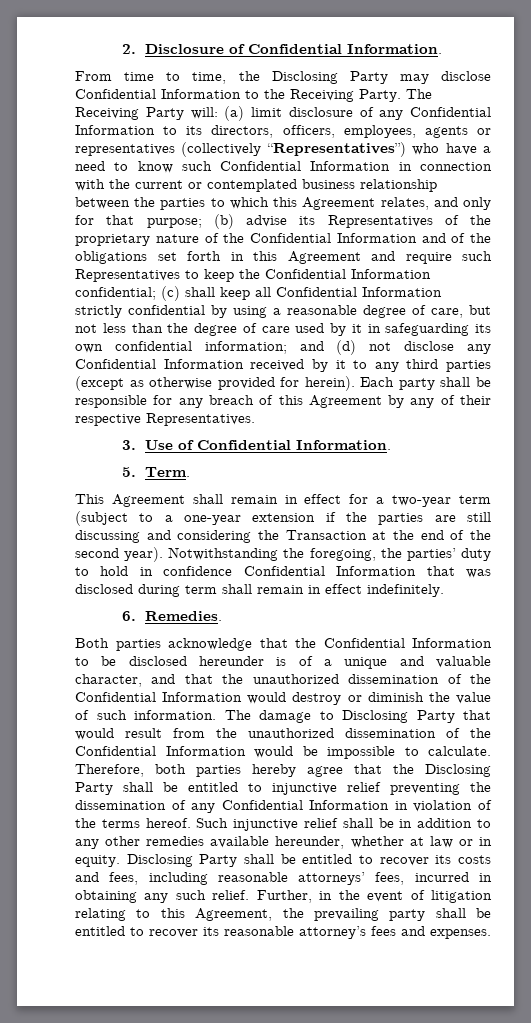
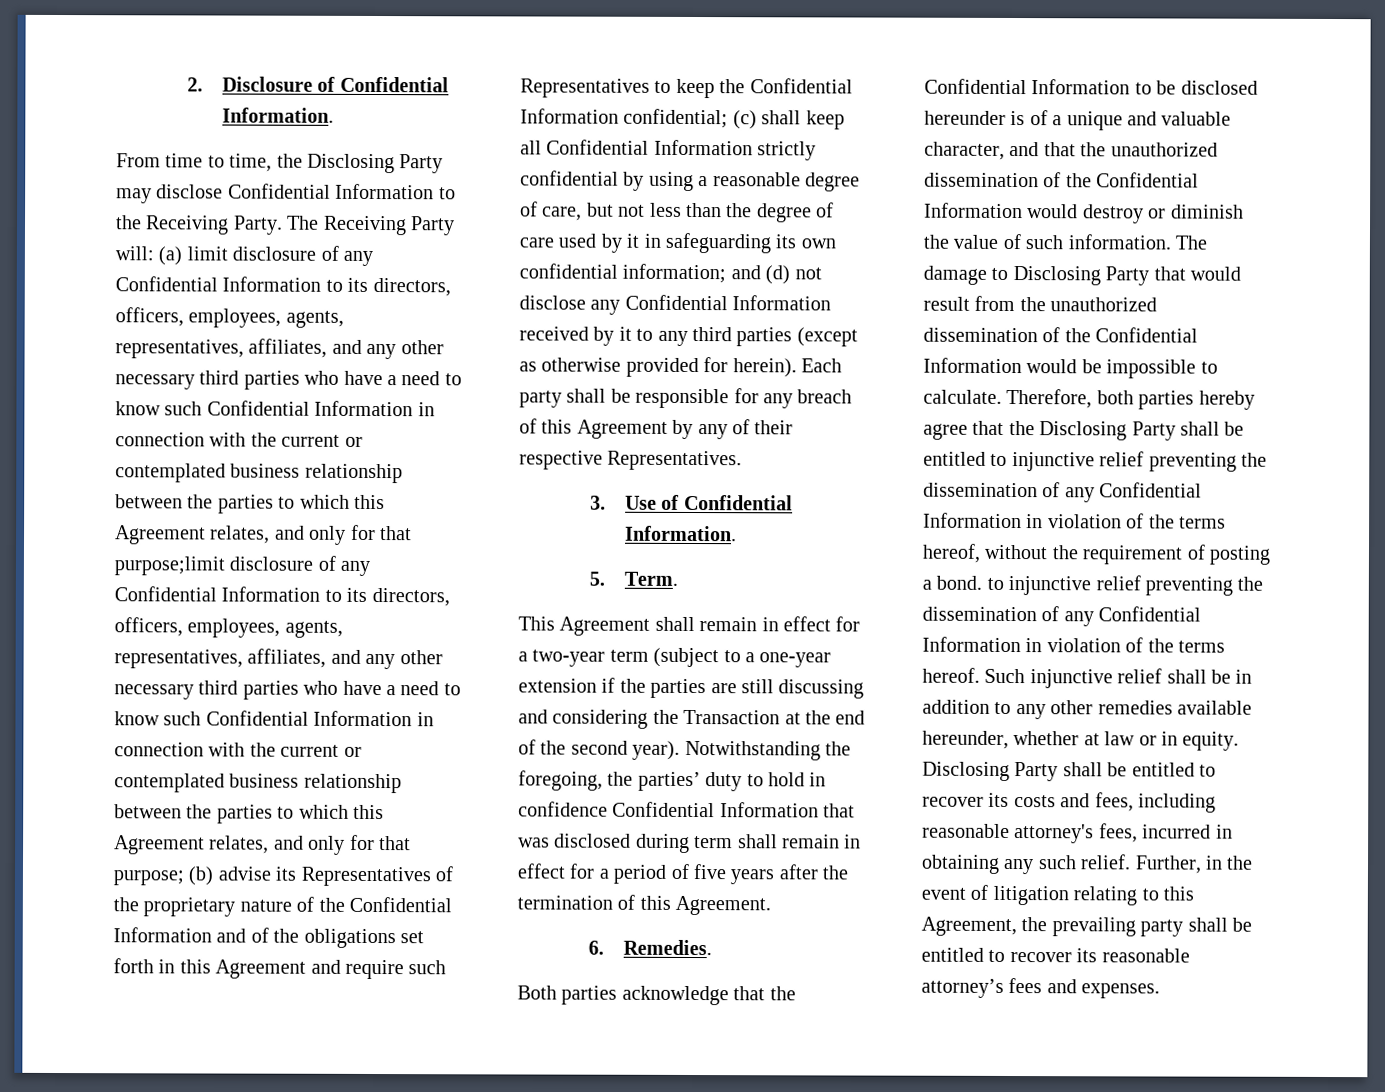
- (a) limit disclosure of any Confidential Information to its directors, officers, employees, agents or representatives (collectively “Representatives”) who have a need to know such Confidential Information in connection with the current or contemplated business relationship between the parties to which this Agreement relates, and only for that purpose;
+ (a) limit disclosure of any Confidential Information to its directors, officers, employees, agents, representatives, affiliates, and any other necessary third parties who have a need to know such Confidential Information in connection with the current or contemplated business relationship between the parties to which this Agreement relates, and only for that purpose;limit disclosure of any Confidential Information to its directors, officers, employees, agents, representatives, affiliates, and any other necessary third parties who have a need to know such Confidential Information in connection with the current or contemplated business relationship between the parties to which this Agreement relates, and only for that purpose;
- Notwithstanding the foregoing, the parties’ duty to hold in confidence Confidential Information that was disclosed during term shall remain in effect indefinitely.
+ Notwithstanding the foregoing, the parties’ duty to hold in confidence Confidential Information that was disclosed during term shall remain in effect for a period of five years after the termination of this Agreement.
- Therefore, both parties hereby agree that the Disclosing Party shall be entitled to injunctive relief preventing the dissemination of any Confidential Information in violation of the terms hereof.
+ Therefore, both parties hereby agree that the Disclosing Party shall be entitled to injunctive relief preventing the dissemination of any Confidential Information in violation of the terms hereof, without the requirement of posting a bond. to injunctive relief preventing the dissemination of any Confidential Information in violation of the terms hereof.
- Disclosing Party shall be entitled to recover its costs and fees, including reasonable attorneys’ fees, incurred in obtaining any such relief.
+ Disclosing Party shall be entitled to recover its costs and fees, including reasonable attorney's fees, incurred in obtaining any such relief.

